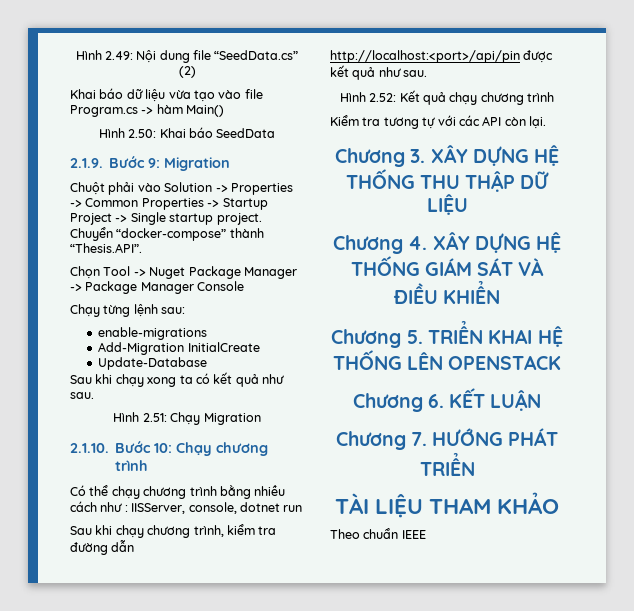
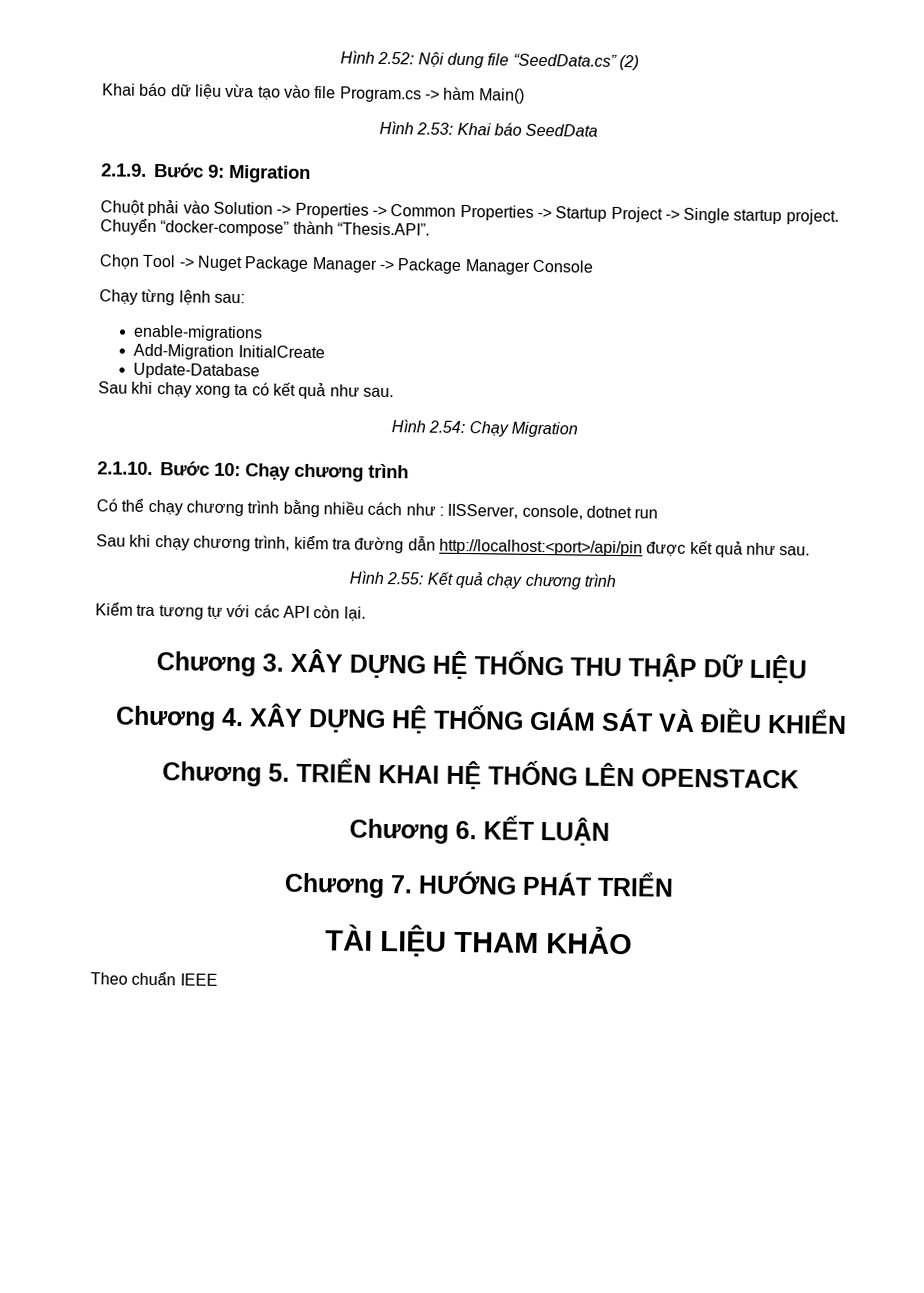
- Hình 2.49: Nội dung file “SeedData.cs” (2)
+ Hình 2.52: Nội dung file “SeedData.cs” (2)
- Hình 2.50: Khai báo SeedData
+ Hình 2.53: Khai báo SeedData
- Hình 2.51: Chạy Migration
+ Hình 2.54: Chạy Migration
- Hình 2.52: Kết quả chạy chương trình
+ Hình 2.55: Kết quả chạy chương trình

